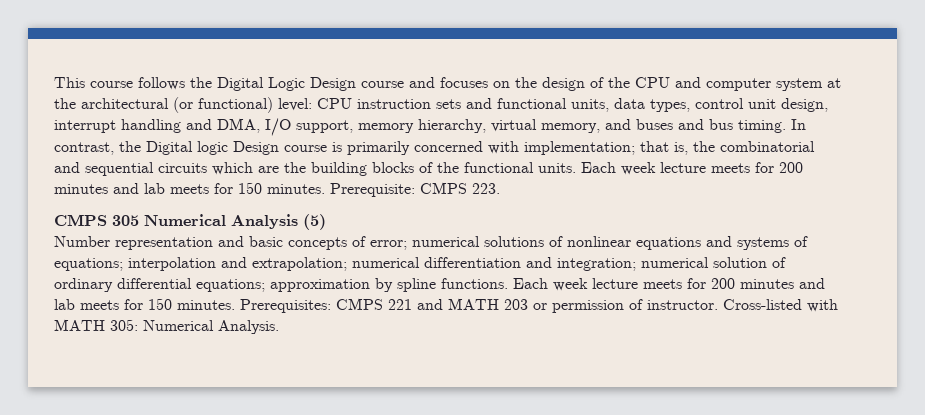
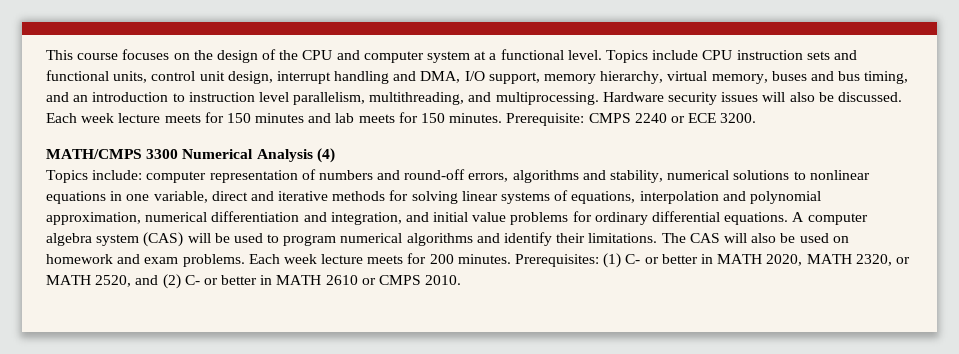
- This course follows the Digital Logic Design course and focuses on the design of the CPU and computer system at the architectural (or functional) level: CPU instruction sets and functional units, data types, control unit design, interrupt handling and DMA, I/O support, memory hierarchy, virtual memory, and buses and bus timing. In contrast, the Digital logic Design course is primarily concerned with implementation; that is, the combinatorial and sequential circuits which are the building blocks of the functional units. Each week lecture meets for 200 minutes and lab meets for 150 minutes.
+ This course focuses on the design of the CPU and computer system at a functional level. Topics include CPU instruction sets and functional units, control unit design, interrupt handling and DMA, I/O support, memory hierarchy, virtual memory, buses and bus timing, and an introduction to instruction level parallelism, multithreading, and multiprocessing. Hardware security issues will also be discussed. Each week lecture meets for 150 minutes and lab meets for 150 minutes.
- Prerequisite: CMPS 223.
- CMPS 305 Numerical Analysis (5)
- Number representation and basic concepts of error; numerical solutions of nonlinear equations and systems of equations; interpolation and extrapolation; numerical differentiation and integration; numerical solution of ordinary differential equations; approximation by spline functions. Each week lecture meets for 200 minutes and lab meets for 150 minutes. Prerequisites: CMPS 221 and MATH 203 or permission of instructor. Cross-listed with MATH 305: Numerical Analysis.
+ Prerequisite: CMPS 2240 or ECE 3200.
+ MATH/CMPS 3300 Numerical Analysis (4)
+ Topics include: computer representation of numbers and round-off errors, algorithms and stability, numerical solutions to nonlinear equations in one variable, direct and iterative methods for solving linear systems of equations, interpolation and polynomial approximation, numerical differentiation and integration, and initial value problems for ordinary differential equations. A computer algebra system (CAS) will be used to program numerical algorithms and identify their limitations. The CAS will also be used on homework and exam problems. Each week lecture meets for 200 minutes. Prerequisites: (1) C- or better in MATH 2020, MATH 2320, or MATH 2520, and (2) C- or better in MATH 2610 or CMPS 2010.

